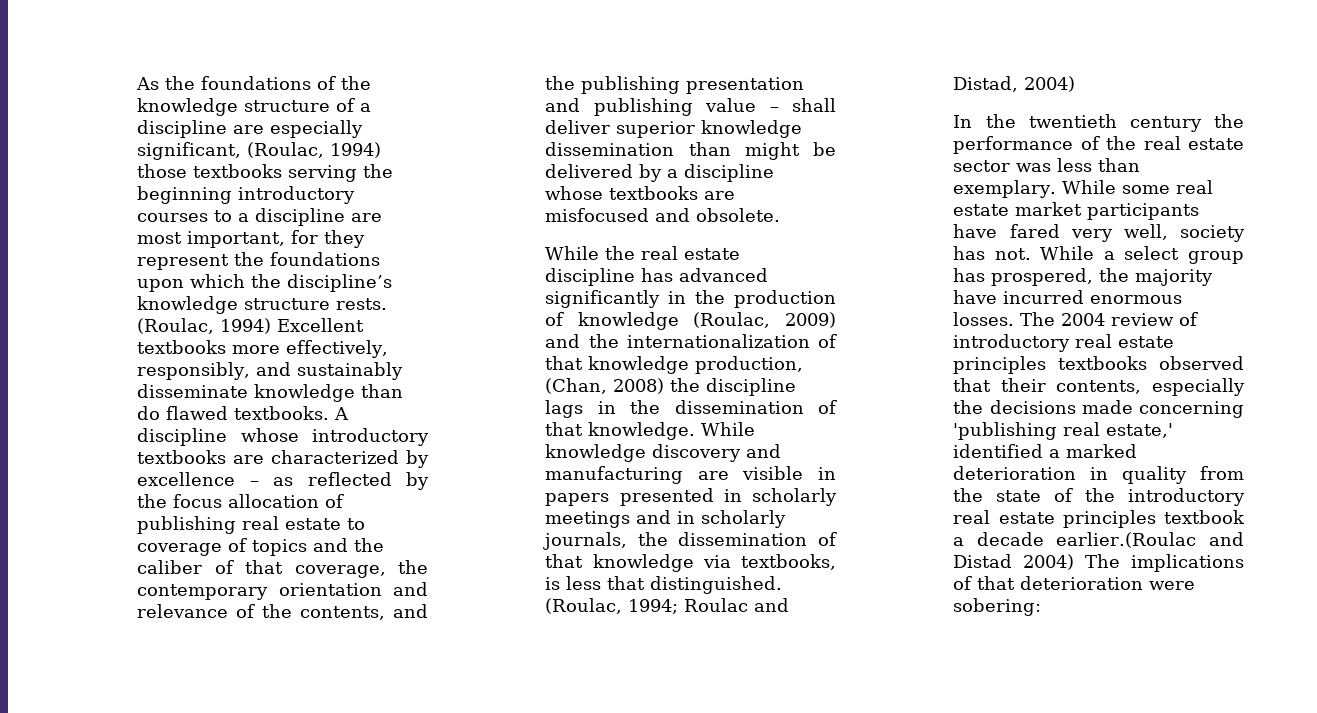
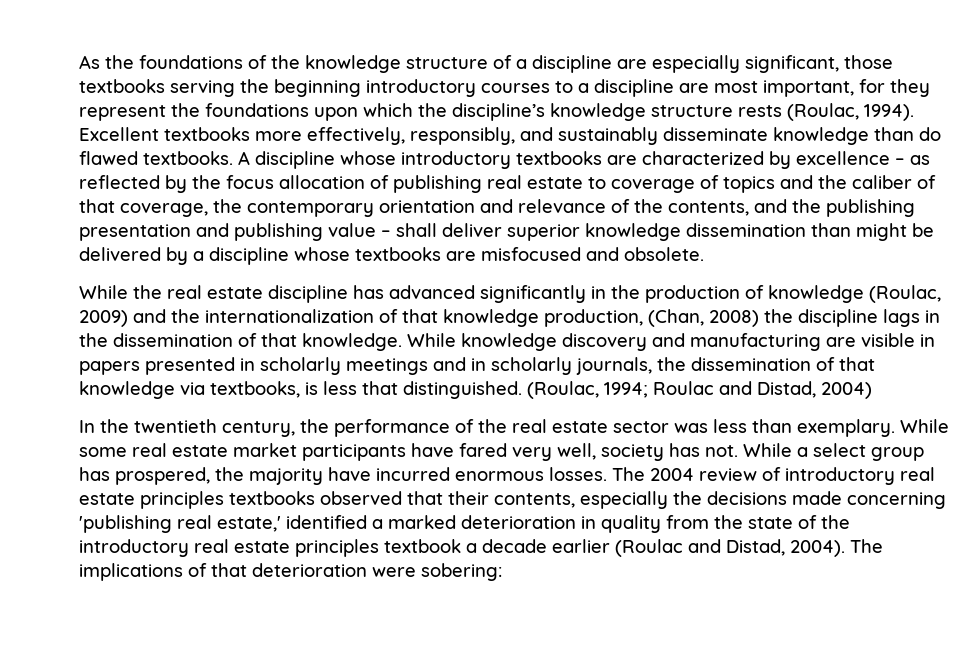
- As the foundations of the knowledge structure of a discipline are especially significant, (Roulac, 1994) those textbooks serving the beginning introductory courses to a discipline are most important, for they represent the foundations upon which the discipline’s knowledge structure rests. (Roulac, 1994) Excellent textbooks more effectively, responsibly, and sustainably disseminate knowledge than do flawed textbooks.
+ As the foundations of the knowledge structure of a discipline are especially significant, those textbooks serving the beginning introductory courses to a discipline are most important, for they represent the foundations upon which the discipline’s knowledge structure rests (Roulac, 1994). Excellent textbooks more effectively, responsibly, and sustainably disseminate knowledge than do flawed textbooks.
- In the twentieth century the performance of the real estate sector was less than exemplary.
+ In the twentieth century, the performance of the real estate sector was less than exemplary.
- The 2004 review of introductory real estate principles textbooks observed that their contents, especially the decisions made concerning 'publishing real estate,' identified a marked deterioration in quality from the state of the introductory real estate principles textbook a decade earlier.(Roulac and Distad 2004) The implications of that deterioration were sobering:
+ The 2004 review of introductory real estate principles textbooks observed that their contents, especially the decisions made concerning 'publishing real estate,' identified a marked deterioration in quality from the state of the introductory real estate principles textbook a decade earlier (Roulac and Distad, 2004). The implications of that deterioration were sobering:

